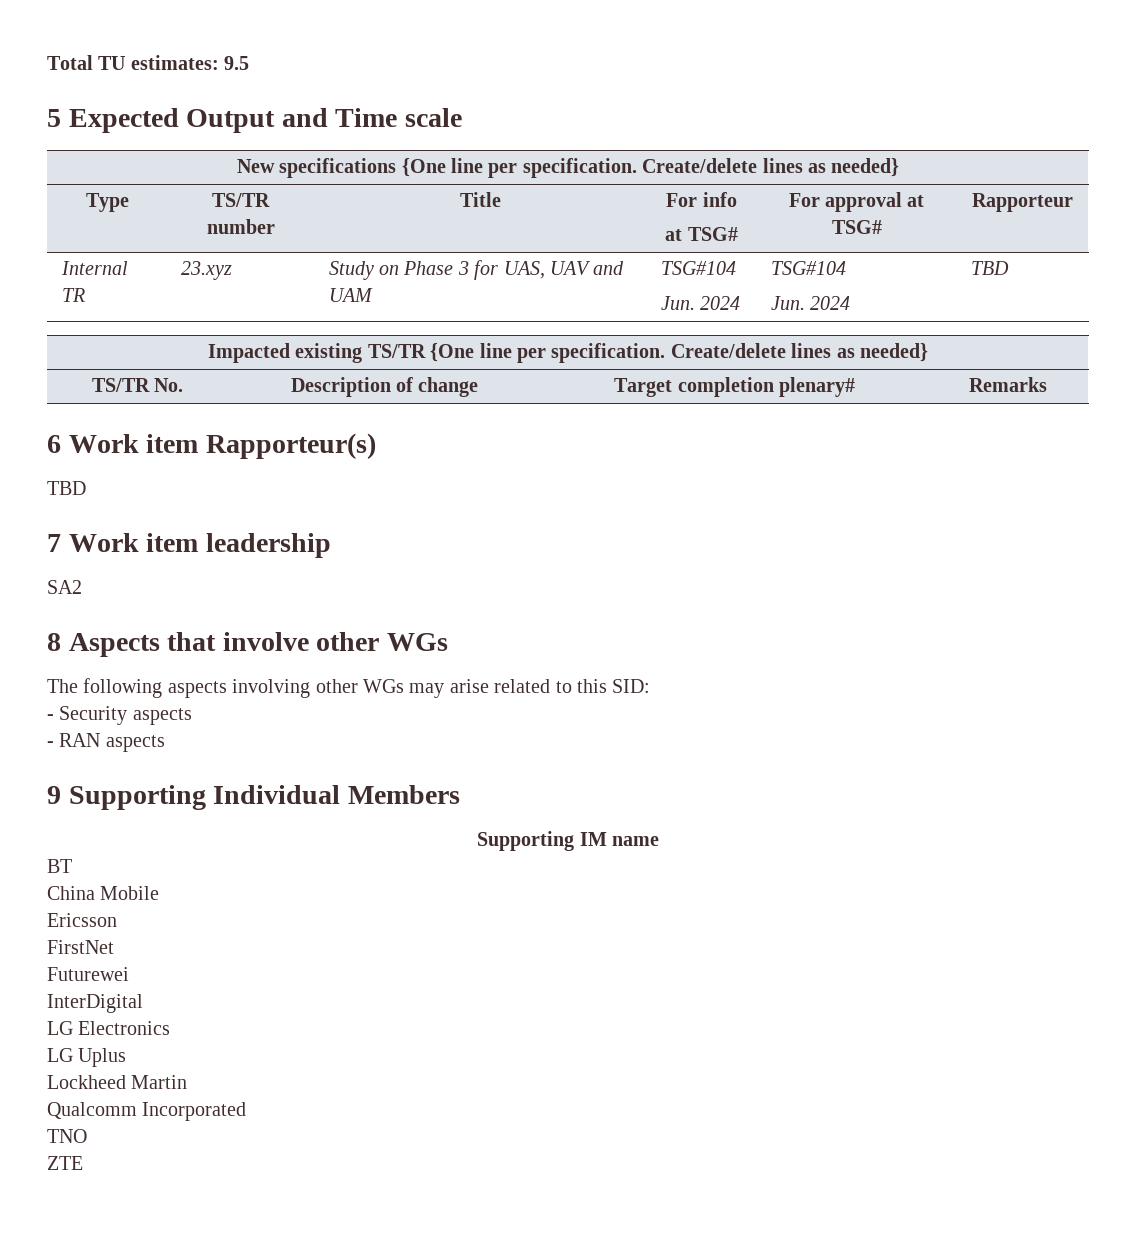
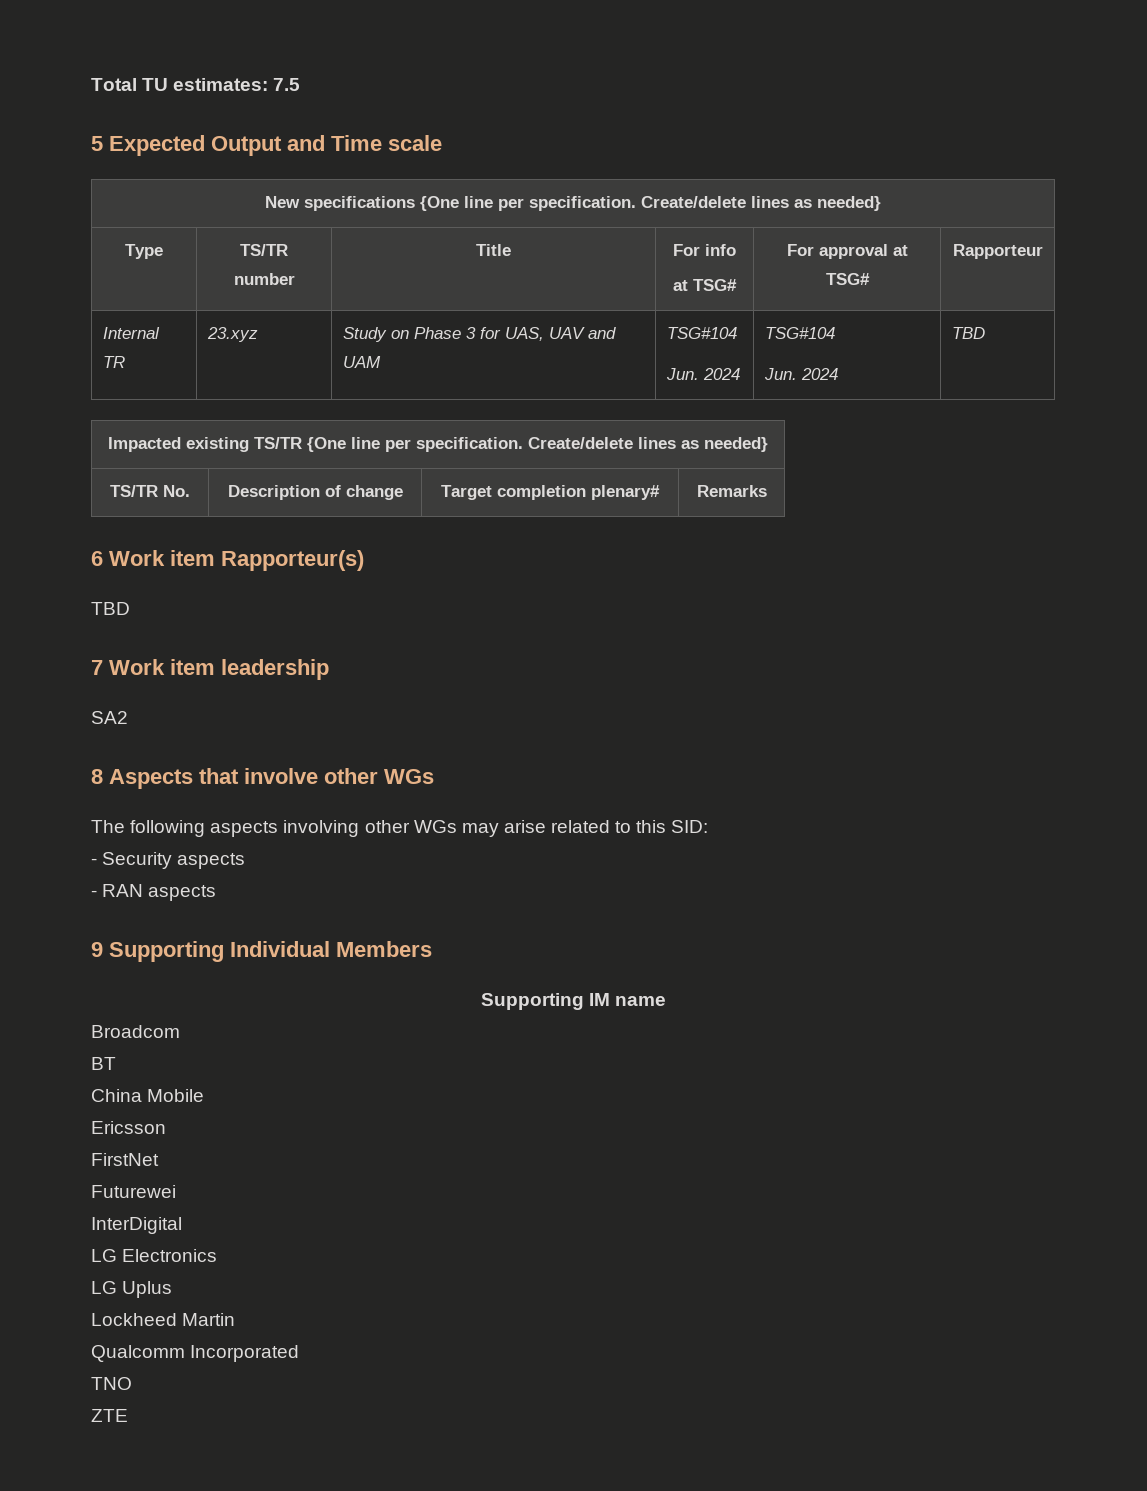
- Total TU estimates: 9.5
+ Total TU estimates: 7.5
+ Broadcom

